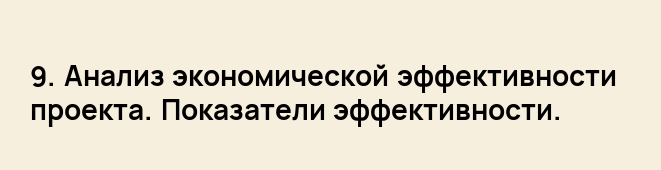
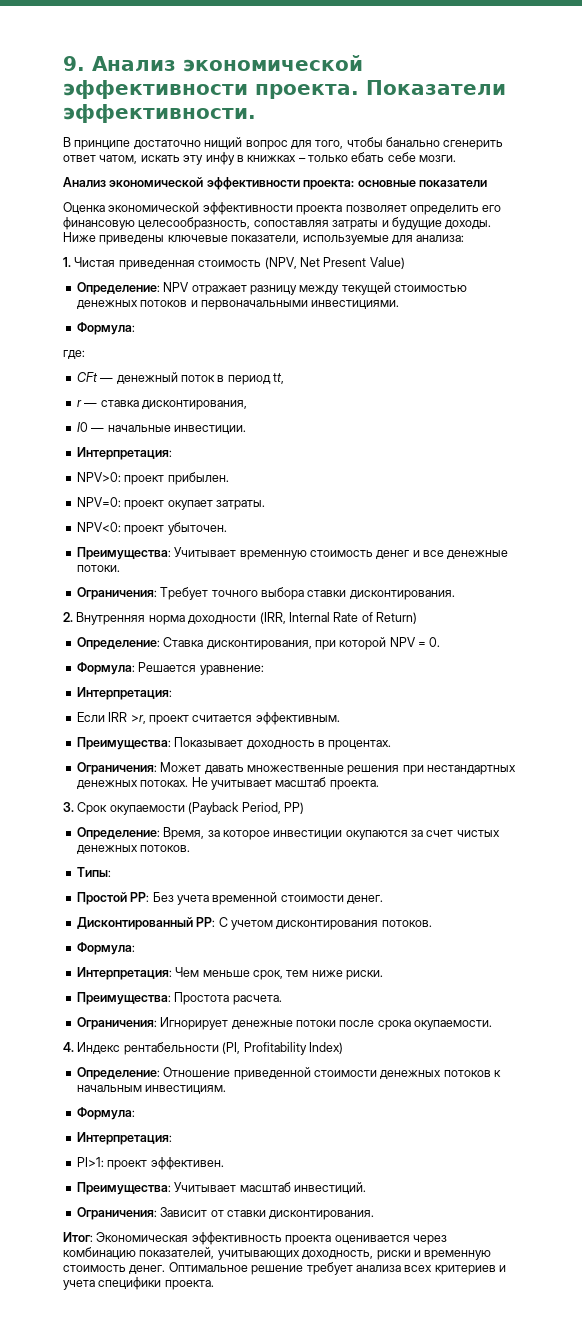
+ В принципе достаточно нищий вопрос для того, чтобы банально сгенерить ответ чатом, искать эту инфу в книжках – только ебать себе мозги.
+ Анализ экономической эффективности проекта: основные показатели
+ Оценка экономической эффективности проекта позволяет определить его финансовую целесообразность, сопоставляя затраты и будущие доходы. Ниже приведены ключевые показатели, используемые для анализа:
+ 1. Чистая приведенная стоимость (NPV, Net Present Value)
+ Определение: NPV отражает разницу между текущей стоимостью денежных потоков и первоначальными инвестициями.
+ Формула:
+ где:
+ CFt — денежный поток в период tt,
+ r — ставка дисконтирования,
+ I0 — начальные инвестиции.
+ Интерпретация:
+ NPV>0: проект прибылен.
+ NPV=0: проект окупает затраты.
+ NPV<0: проект убыточен.
+ Преимущества: Учитывает временную стоимость денег и все денежные потоки.
+ Ограничения: Требует точного выбора ставки дисконтирования.
+ 2. Внутренняя норма доходности (IRR, Internal Rate of Return)
+ Определение: Ставка дисконтирования, при которой NPV = 0.
+ Формула: Решается уравнение:
+ Интерпретация:
+ Если IRR >r, проект считается эффективным.
+ Преимущества: Показывает доходность в процентах.
+ Ограничения: Может давать множественные решения при нестандартных денежных потоках. Не учитывает масштаб проекта.
+ 3. Срок окупаемости (Payback Period, PP)
+ Определение: Время, за которое инвестиции окупаются за счет чистых денежных потоков.
+ Типы:
+ Простой PP: Без учета временной стоимости денег.
+ Дисконтированный PP: С учетом дисконтирования потоков.
+ Формула:
+ Интерпретация: Чем меньше срок, тем ниже риски.
+ Преимущества: Простота расчета.
+ Ограничения: Игнорирует денежные потоки после срока окупаемости.
+ 4. Индекс рентабельности (PI, Profitability Index)
+ Определение: Отношение приведенной стоимости денежных потоков к начальным инвестициям.
+ Формула:
+ Интерпретация:
+ PI>1: проект эффективен.
+ Преимущества: Учитывает масштаб инвестиций.
+ Ограничения: Зависит от ставки дисконтирования.
+ Итог: Экономическая эффективность проекта оценивается через комбинацию показателей, учитывающих доходность, риски и временную стоимость денег. Оптимальное решение требует анализа всех критериев и учета специфики проекта.

